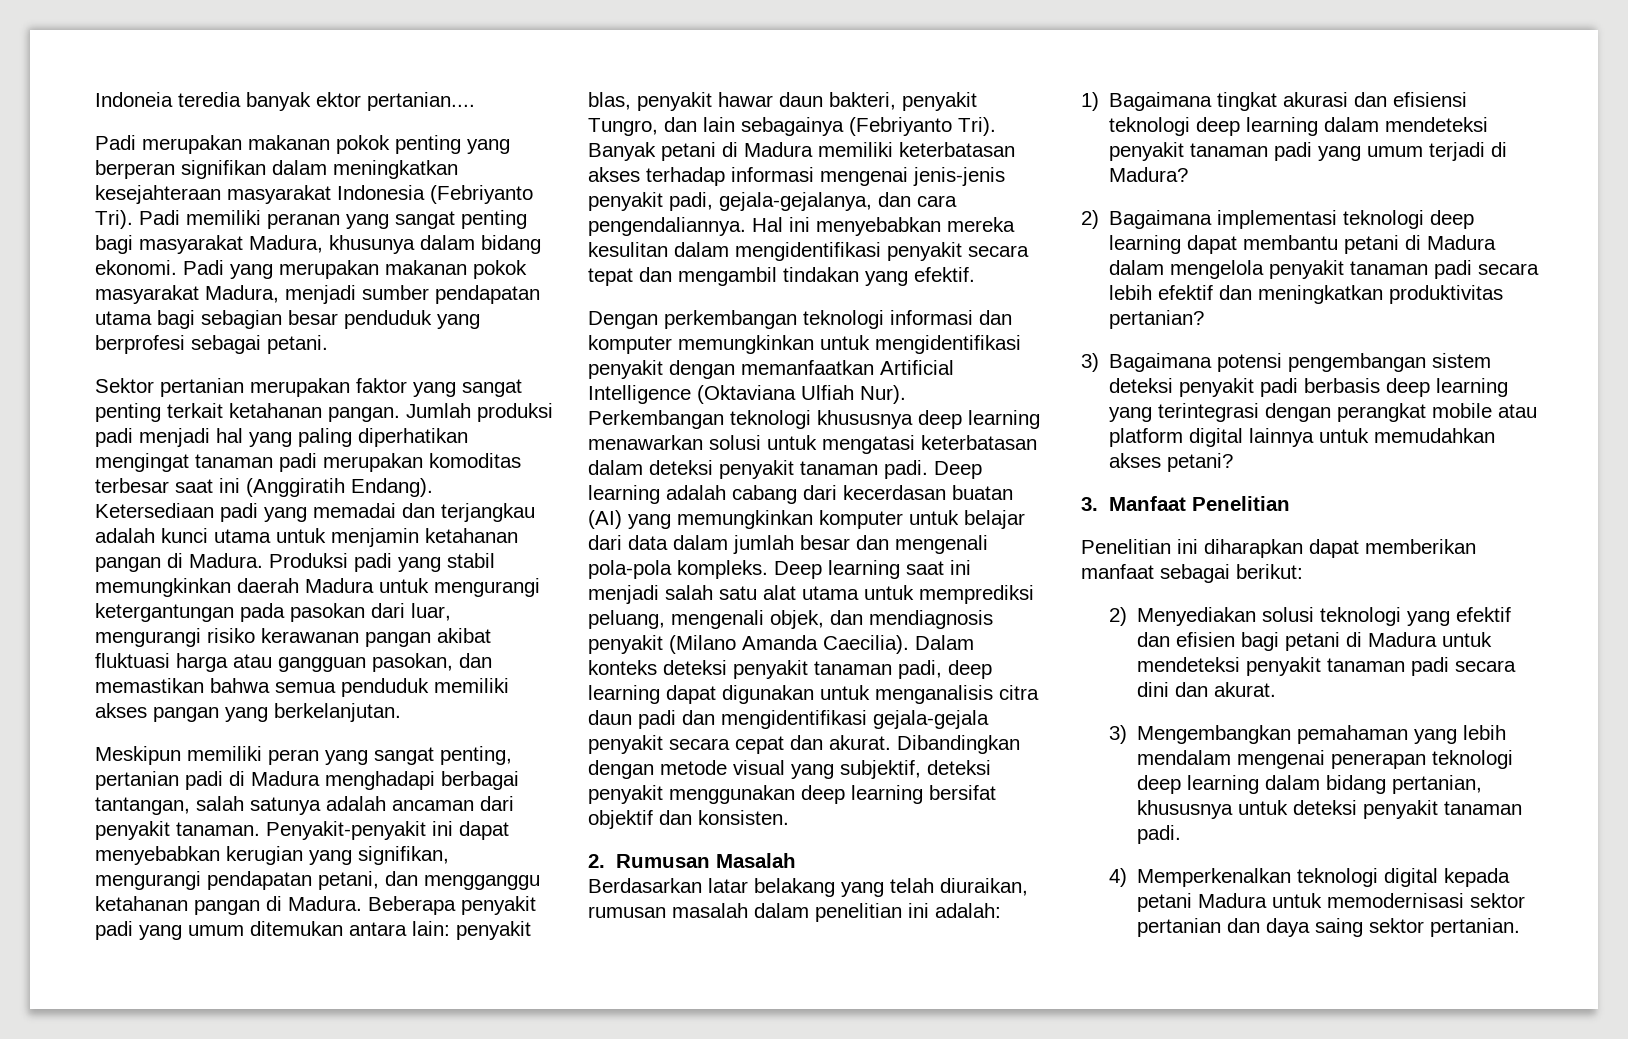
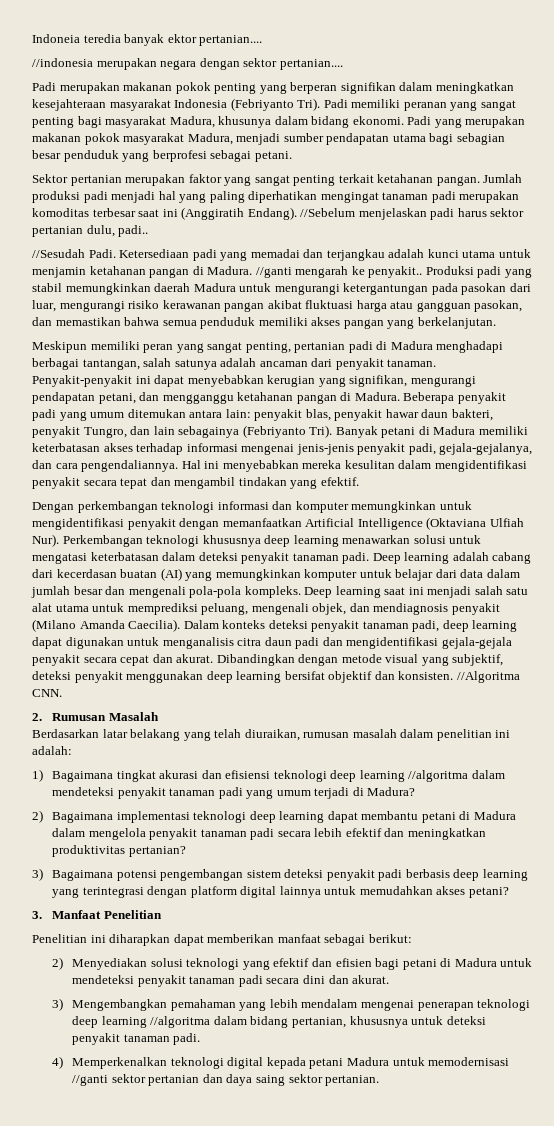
+ //indonesia merupakan negara dengan sektor pertanian....
+ //Sebelum menjelaskan padi harus sektor pertanian dulu, padi..
+ //Sesudah Padi.
+ //ganti mengarah ke penyakit..
+ //Algoritma CNN.
- 1) Bagaimana tingkat akurasi dan efisiensi teknologi deep learning dalam mendeteksi penyakit tanaman padi yang umum terjadi di Madura?
+ 1) Bagaimana tingkat akurasi dan efisiensi teknologi deep learning //algoritma dalam mendeteksi penyakit tanaman padi yang umum terjadi di Madura?
- 3) Bagaimana potensi pengembangan sistem deteksi penyakit padi berbasis deep learning yang terintegrasi dengan perangkat mobile atau platform digital lainnya untuk memudahkan akses petani?
+ 3) Bagaimana potensi pengembangan sistem deteksi penyakit padi berbasis deep learning yang terintegrasi dengan platform digital lainnya untuk memudahkan akses petani?
- 3) Mengembangkan pemahaman yang lebih mendalam mengenai penerapan teknologi deep learning dalam bidang pertanian, khususnya untuk deteksi penyakit tanaman padi.
+ 3) Mengembangkan pemahaman yang lebih mendalam mengenai penerapan teknologi deep learning //algoritma dalam bidang pertanian, khususnya untuk deteksi penyakit tanaman padi.
- 4) Memperkenalkan teknologi digital kepada petani Madura untuk memodernisasi sektor pertanian dan daya saing sektor pertanian.
+ 4) Memperkenalkan teknologi digital kepada petani Madura untuk memodernisasi //ganti sektor pertanian dan daya saing sektor pertanian.

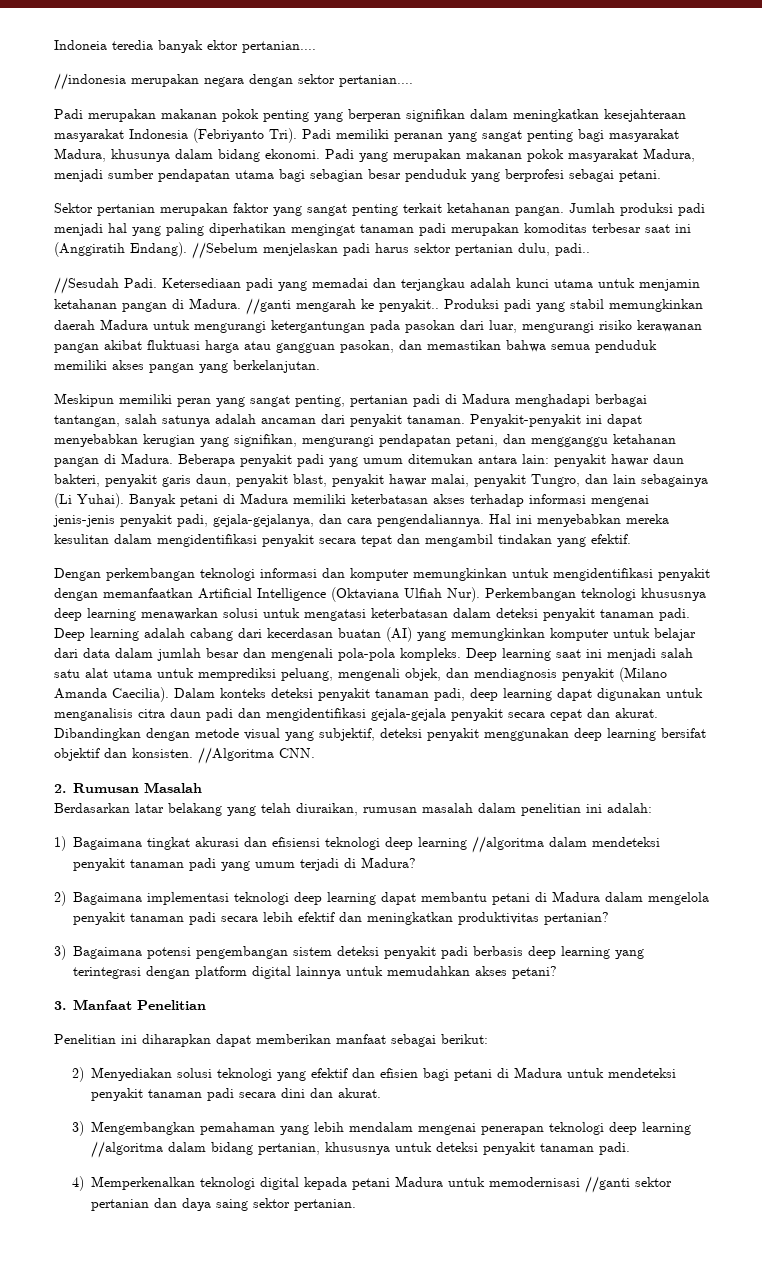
- Beberapa penyakit padi yang umum ditemukan antara lain: penyakit blas, penyakit hawar daun bakteri, penyakit Tungro, dan lain sebagainya (Febriyanto Tri).
+ Beberapa penyakit padi yang umum ditemukan antara lain: penyakit hawar daun bakteri, penyakit garis daun, penyakit blast, penyakit hawar malai, penyakit Tungro, dan lain sebagainya (Li Yuhai).

